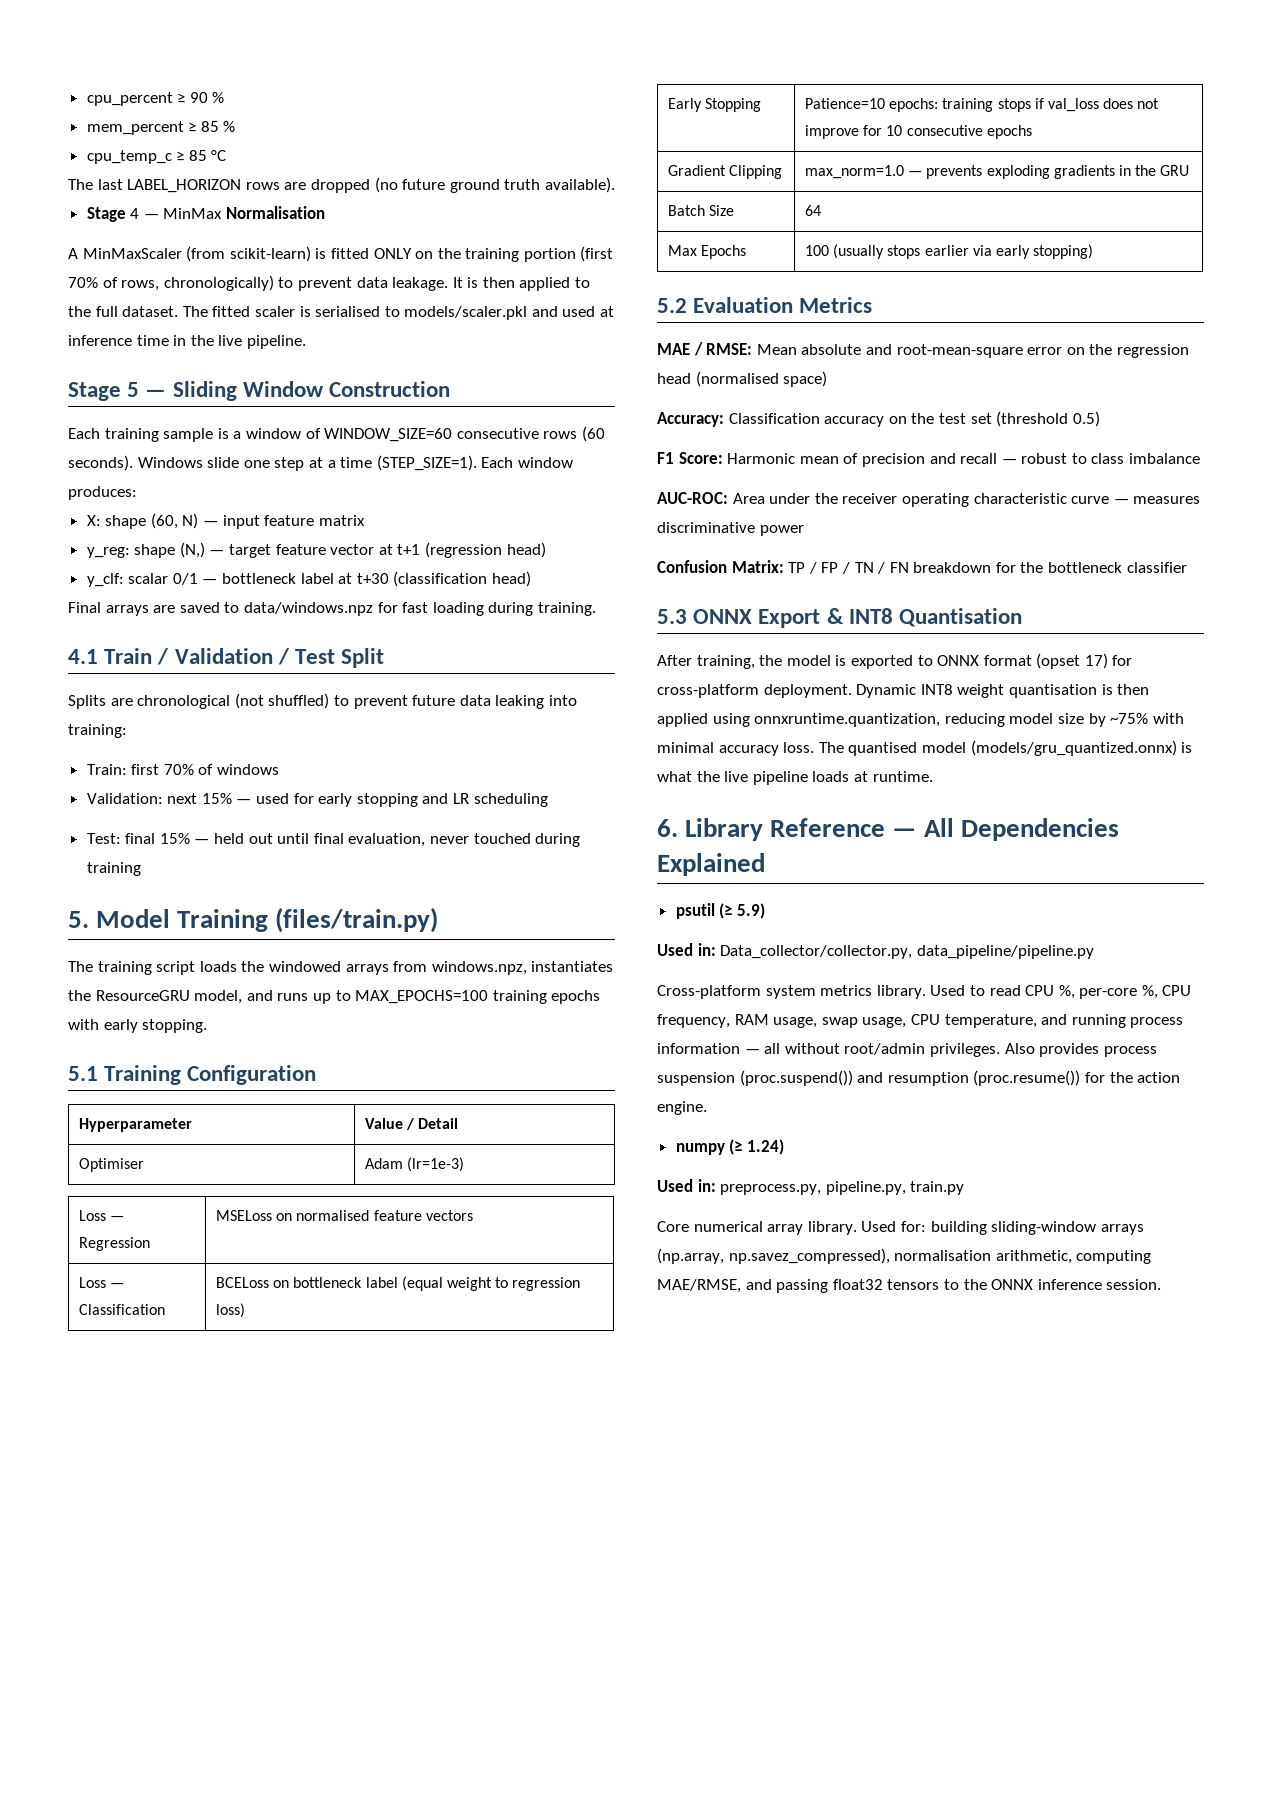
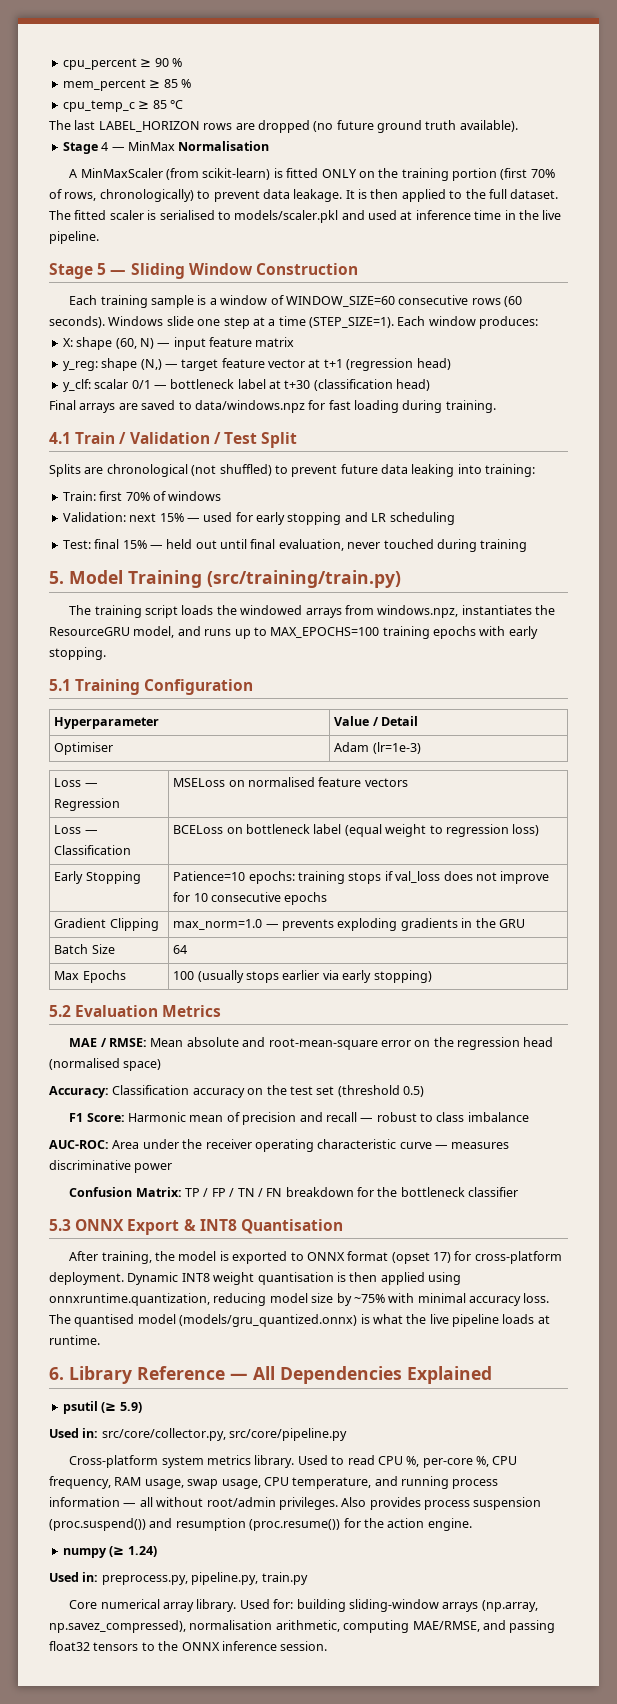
- 5. Model Training (files/train.py)
+ 5. Model Training (src/training/train.py)
- Used in: Data_collector/collector.py, data_pipeline/pipeline.py
+ Used in: src/core/collector.py, src/core/pipeline.py

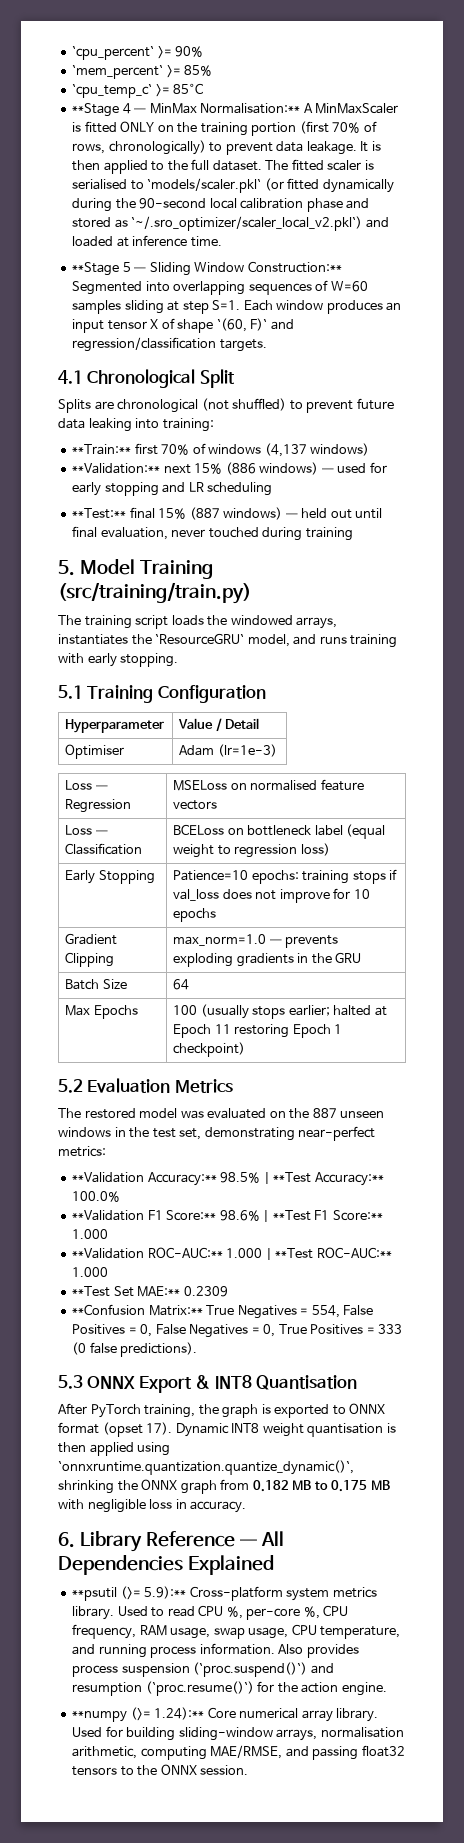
- cpu_percent ≥ 90 %
- mem_percent ≥ 85 %
- cpu_temp_c ≥ 85 °C
- The last LABEL_HORIZON rows are dropped (no future ground truth available).
- Stage 4 — MinMax Normalisation
- A MinMaxScaler (from scikit-learn) is fitted ONLY on the training portion (first 70% of rows, chronologically) to prevent data leakage.
+ `cpu_percent` >= 90%
+ `mem_percent` >= 85%
+ `cpu_temp_c` >= 85°C
+ **Stage 4 — MinMax Normalisation:** A MinMaxScaler is fitted ONLY on the training portion (first 70% of rows, chronologically) to prevent data leakage.
- The fitted scaler is serialised to models/scaler.pkl and used at inference time in the live pipeline.
- Stage 5 — Sliding Window Construction
- Each training sample is a window of WINDOW_SIZE=60 consecutive rows (60 seconds). Windows slide one step at a time (STEP_SIZE=1). Each window produces:
- X: shape (60, N) — input feature matrix
- y_reg: shape (N,) — target feature vector at t+1 (regression head)
- y_clf: scalar 0/1 — bottleneck label at t+30 (classification head)
- Final arrays are saved to data/windows.npz for fast loading during training.
- 4.1 Train / Validation / Test Split
+ The fitted scaler is serialised to `models/scaler.pkl` (or fitted dynamically during the 90-second local calibration phase and stored as `~/.sro_optimizer/scaler_local_v2.pkl`) and loaded at inference time.
+ **Stage 5 — Sliding Window Construction:** Segmented into overlapping sequences of W=60 samples sliding at step S=1. Each window produces an input tensor X of shape `(60, F)` and regression/classification targets.
+ 4.1 Chronological Split
- Train: first 70% of windows
- Validation: next 15% — used for early stopping and LR scheduling
+ **Train:** first 70% of windows (4,137 windows)
+ **Validation:** next 15% (886 windows) — used for early stopping and LR scheduling
- Test: final 15% — held out until final evaluation, never touched during training
+ **Test:** final 15% (887 windows) — held out until final evaluation, never touched during training
- The training script loads the windowed arrays from windows.npz, instantiates the ResourceGRU model, and runs up to MAX_EPOCHS=100 training epochs with early stopping.
+ The training script loads the windowed arrays, instantiates the `ResourceGRU` model, and runs training with early stopping.
- Early Stopping | Patience=10 epochs: training stops if val_loss does not improve for 10 consecutive epochs
+ Early Stopping | Patience=10 epochs: training stops if val_loss does not improve for 10 epochs
- Max Epochs | 100 (usually stops earlier via early stopping)
+ Max Epochs | 100 (usually stops earlier; halted at Epoch 11 restoring Epoch 1 checkpoint)
  5.2 Evaluation Metrics
- MAE / RMSE: Mean absolute and root-mean-square error on the regression head (normalised space)
- Accuracy: Classification accuracy on the test set (threshold 0.5)
- F1 Score: Harmonic mean of precision and recall — robust to class imbalance
- AUC-ROC: Area under the receiver operating characteristic curve — measures discriminative power
- Confusion Matrix: TP / FP / TN / FN breakdown for the bottleneck classifier
+ The restored model was evaluated on the 887 unseen windows in the test set, demonstrating near-perfect metrics:
+ **Validation Accuracy:** 98.5% | **Test Accuracy:** 100.0%
+ **Validation F1 Score:** 98.6% | **Test F1 Score:** 1.000
+ **Validation ROC-AUC:** 1.000 | **Test ROC-AUC:** 1.000
+ **Test Set MAE:** 0.2309
+ **Confusion Matrix:** True Negatives = 554, False Positives = 0, False Negatives = 0, True Positives = 333 (0 false predictions).
- After training, the model is exported to ONNX format (opset 17) for cross-platform deployment.
+ After PyTorch training, the graph is exported to ONNX format (opset 17).
- Dynamic INT8 weight quantisation is then applied using onnxruntime.quantization, reducing model size by ~75% with minimal accuracy loss. The quantised model (models/gru_quantized.onnx) is what the live pipeline loads at runtime.
+ Dynamic INT8 weight quantisation is then applied using `onnxruntime.quantization.quantize_dynamic()`, shrinking the ONNX graph from 0.182 MB to 0.175 MB with negligible loss in accuracy.
- psutil (≥ 5.9)
- Used in: src/core/collector.py, src/core/pipeline.py
- Cross-platform system metrics library.
+ **psutil (>= 5.9):** Cross-platform system metrics library.
- Used to read CPU %, per-core %, CPU frequency, RAM usage, swap usage, CPU temperature, and running process information — all without root/admin privileges.
+ Used to read CPU %, per-core %, CPU frequency, RAM usage, swap usage, CPU temperature, and running process information.
- Also provides process suspension (proc.suspend()) and resumption (proc.resume()) for the action engine.
+ Also provides process suspension (`proc.suspend()`) and resumption (`proc.resume()`) for the action engine.
- numpy (≥ 1.24)
- Used in: preprocess.py, pipeline.py, train.py
- Core numerical array library.
+ **numpy (>= 1.24):** Core numerical array library.
- Used for: building sliding-window arrays (np.array, np.savez_compressed), normalisation arithmetic, computing MAE/RMSE, and passing float32 tensors to the ONNX inference session.
+ Used for building sliding-window arrays, normalisation arithmetic, computing MAE/RMSE, and passing float32 tensors to the ONNX session.

